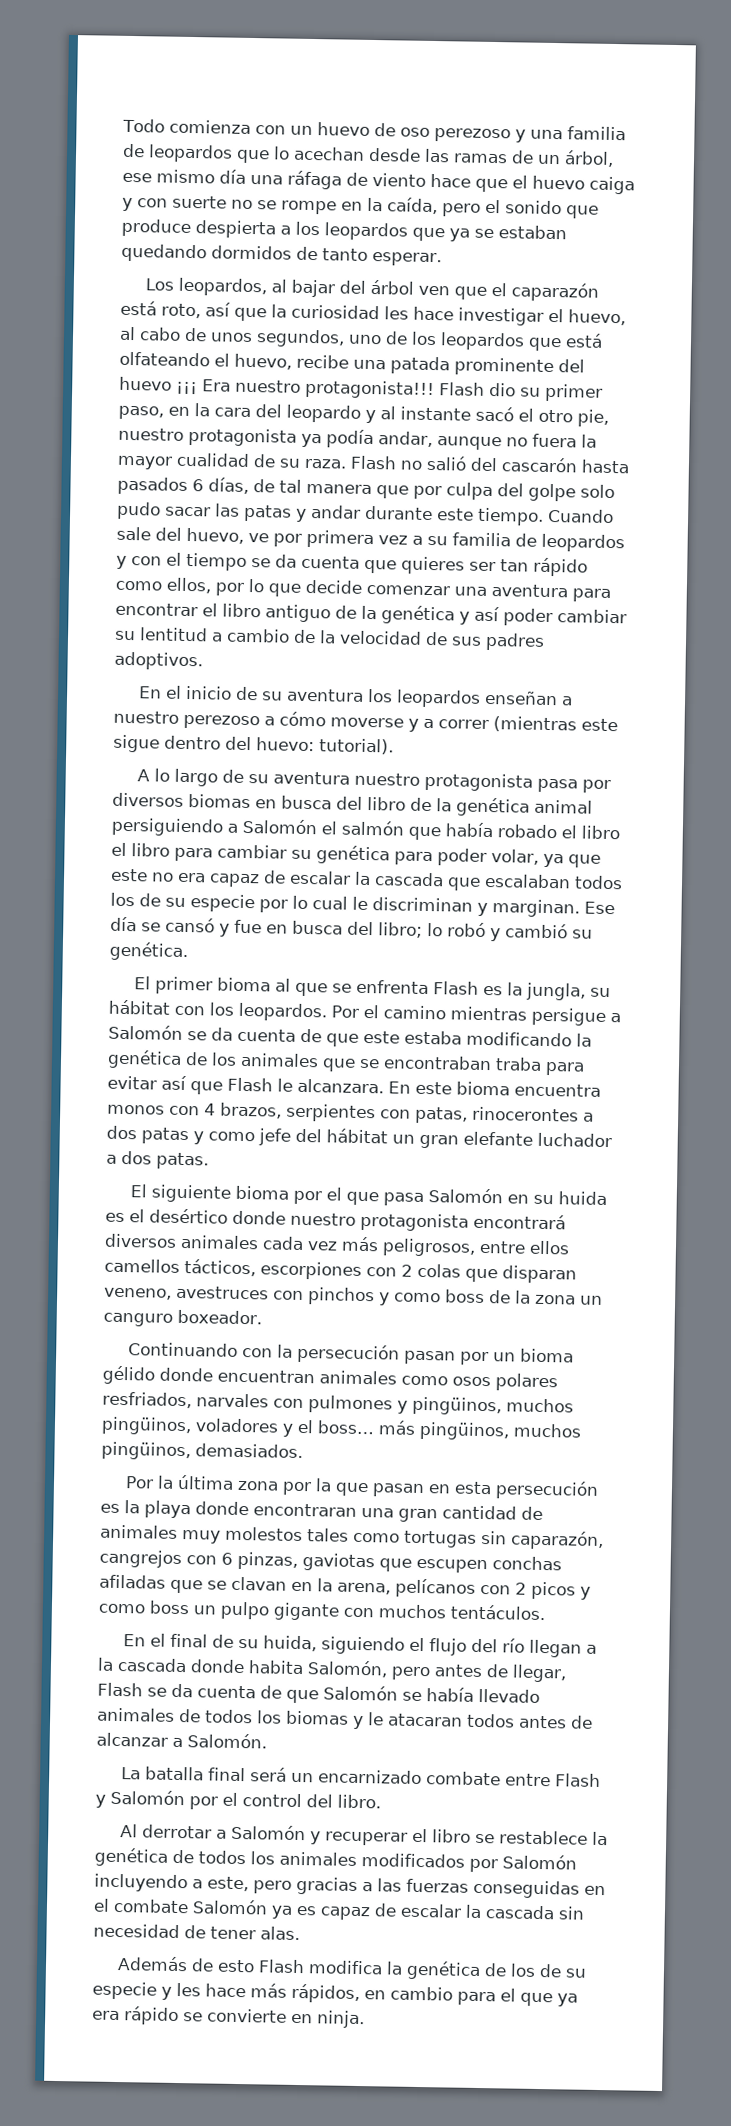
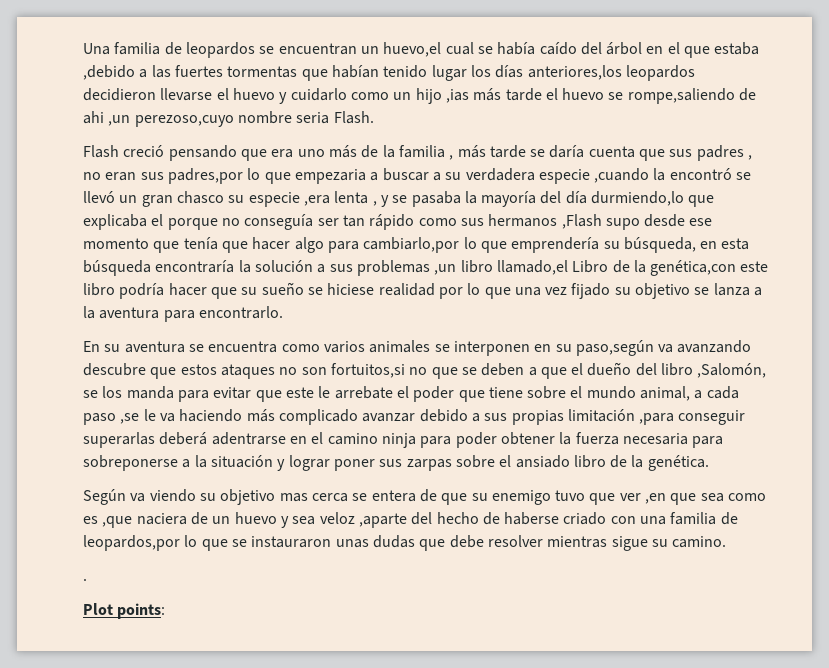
- Todo comienza con un huevo de oso perezoso y una familia de leopardos que lo acechan desde las ramas de un árbol, ese mismo día una ráfaga de viento hace que el huevo caiga y con suerte no se rompe en la caída, pero el sonido que produce despierta a los leopardos que ya se estaban quedando dormidos de tanto esperar.
- Los leopardos, al bajar del árbol ven que el caparazón está roto, así que la curiosidad les hace investigar el huevo, al cabo de unos segundos, uno de los leopardos que está olfateando el huevo, recibe una patada prominente del huevo ¡¡¡ Era nuestro protagonista!!! Flash dio su primer paso, en la cara del leopardo y al instante sacó el otro pie, nuestro protagonista ya podía andar, aunque no fuera la mayor cualidad de su raza. Flash no salió del cascarón hasta pasados 6 días, de tal manera que por culpa del golpe solo pudo sacar las patas y andar durante este tiempo. Cuando sale del huevo, ve por primera vez a su familia de leopardos y con el tiempo se da cuenta que quieres ser tan rápido como ellos, por lo que decide comenzar una aventura para encontrar el libro antiguo de la genética y así poder cambiar su lentitud a cambio de la velocidad de sus padres adoptivos.
- En el inicio de su aventura los leopardos enseñan a nuestro perezoso a cómo moverse y a correr (mientras este sigue dentro del huevo: tutorial).
- A lo largo de su aventura nuestro protagonista pasa por diversos biomas en busca del libro de la genética animal persiguiendo a Salomón el salmón que había robado el libro el libro para cambiar su genética para poder volar, ya que este no era capaz de escalar la cascada que escalaban todos los de su especie por lo cual le discriminan y marginan. Ese día se cansó y fue en busca del libro; lo robó y cambió su genética.
- El primer bioma al que se enfrenta Flash es la jungla, su hábitat con los leopardos. Por el camino mientras persigue a Salomón se da cuenta de que este estaba modificando la genética de los animales que se encontraban traba para evitar así que Flash le alcanzara. En este bioma encuentra monos con 4 brazos, serpientes con patas, rinocerontes a dos patas y como jefe del hábitat un gran elefante luchador a dos patas.
- El siguiente bioma por el que pasa Salomón en su huida es el desértico donde nuestro protagonista encontrará diversos animales cada vez más peligrosos, entre ellos camellos tácticos, escorpiones con 2 colas que disparan veneno, avestruces con pinchos y como boss de la zona un canguro boxeador.
- Continuando con la persecución pasan por un bioma gélido donde encuentran animales como osos polares resfriados, narvales con pulmones y pingüinos, muchos pingüinos, voladores y el boss… más pingüinos, muchos pingüinos, demasiados.
- Por la última zona por la que pasan en esta persecución es la playa donde encontraran una gran cantidad de animales muy molestos tales como tortugas sin caparazón, cangrejos con 6 pinzas, gaviotas que escupen conchas afiladas que se clavan en la arena, pelícanos con 2 picos y como boss un pulpo gigante con muchos tentáculos.
- En el final de su huida, siguiendo el flujo del río llegan a la cascada donde habita Salomón, pero antes de llegar, Flash se da cuenta de que Salomón se había llevado animales de todos los biomas y le atacaran todos antes de alcanzar a Salomón.
- La batalla final será un encarnizado combate entre Flash y Salomón por el control del libro.
- Al derrotar a Salomón y recuperar el libro se restablece la genética de todos los animales modificados por Salomón incluyendo a este, pero gracias a las fuerzas conseguidas en el combate Salomón ya es capaz de escalar la cascada sin necesidad de tener alas.
- Además de esto Flash modifica la genética de los de su especie y les hace más rápidos, en cambio para el que ya era rápido se convierte en ninja.
+ Una familia de leopardos se encuentran un huevo,el cual se había caído del árbol en el que estaba ,debido a las fuertes tormentas que habían tenido lugar los días anteriores,los leopardos decidieron llevarse el huevo y cuidarlo como un hijo ,ias más tarde el huevo se rompe,saliendo de ahi ,un perezoso,cuyo nombre seria Flash.
+ Flash creció pensando que era uno más de la familia , más tarde se daría cuenta que sus padres , no eran sus padres,por lo que empezaria a buscar a su verdadera especie ,cuando la encontró se llevó un gran chasco su especie ,era lenta , y se pasaba la mayoría del día durmiendo,lo que explicaba el porque no conseguía ser tan rápido como sus hermanos ,Flash supo desde ese momento que tenía que hacer algo para cambiarlo,por lo que emprendería su búsqueda, en esta búsqueda encontraría la solución a sus problemas ,un libro llamado,el Libro de la genética,con este libro podría hacer que su sueño se hiciese realidad por lo que una vez fijado su objetivo se lanza a la aventura para encontrarlo.
+ En su aventura se encuentra como varios animales se interponen en su paso,según va avanzando descubre que estos ataques no son fortuitos,si no que se deben a que el dueño del libro ,Salomón, se los manda para evitar que este le arrebate el poder que tiene sobre el mundo animal, a cada paso ,se le va haciendo más complicado avanzar debido a sus propias limitación ,para conseguir superarlas deberá adentrarse en el camino ninja para poder obtener la fuerza necesaria para sobreponerse a la situación y lograr poner sus zarpas sobre el ansiado libro de la genética.
+ Según va viendo su objetivo mas cerca se entera de que su enemigo tuvo que ver ,en que sea como es ,que naciera de un huevo y sea veloz ,aparte del hecho de haberse criado con una familia de leopardos,por lo que se instauraron unas dudas que debe resolver mientras sigue su camino.
+ .
+ Plot points:

